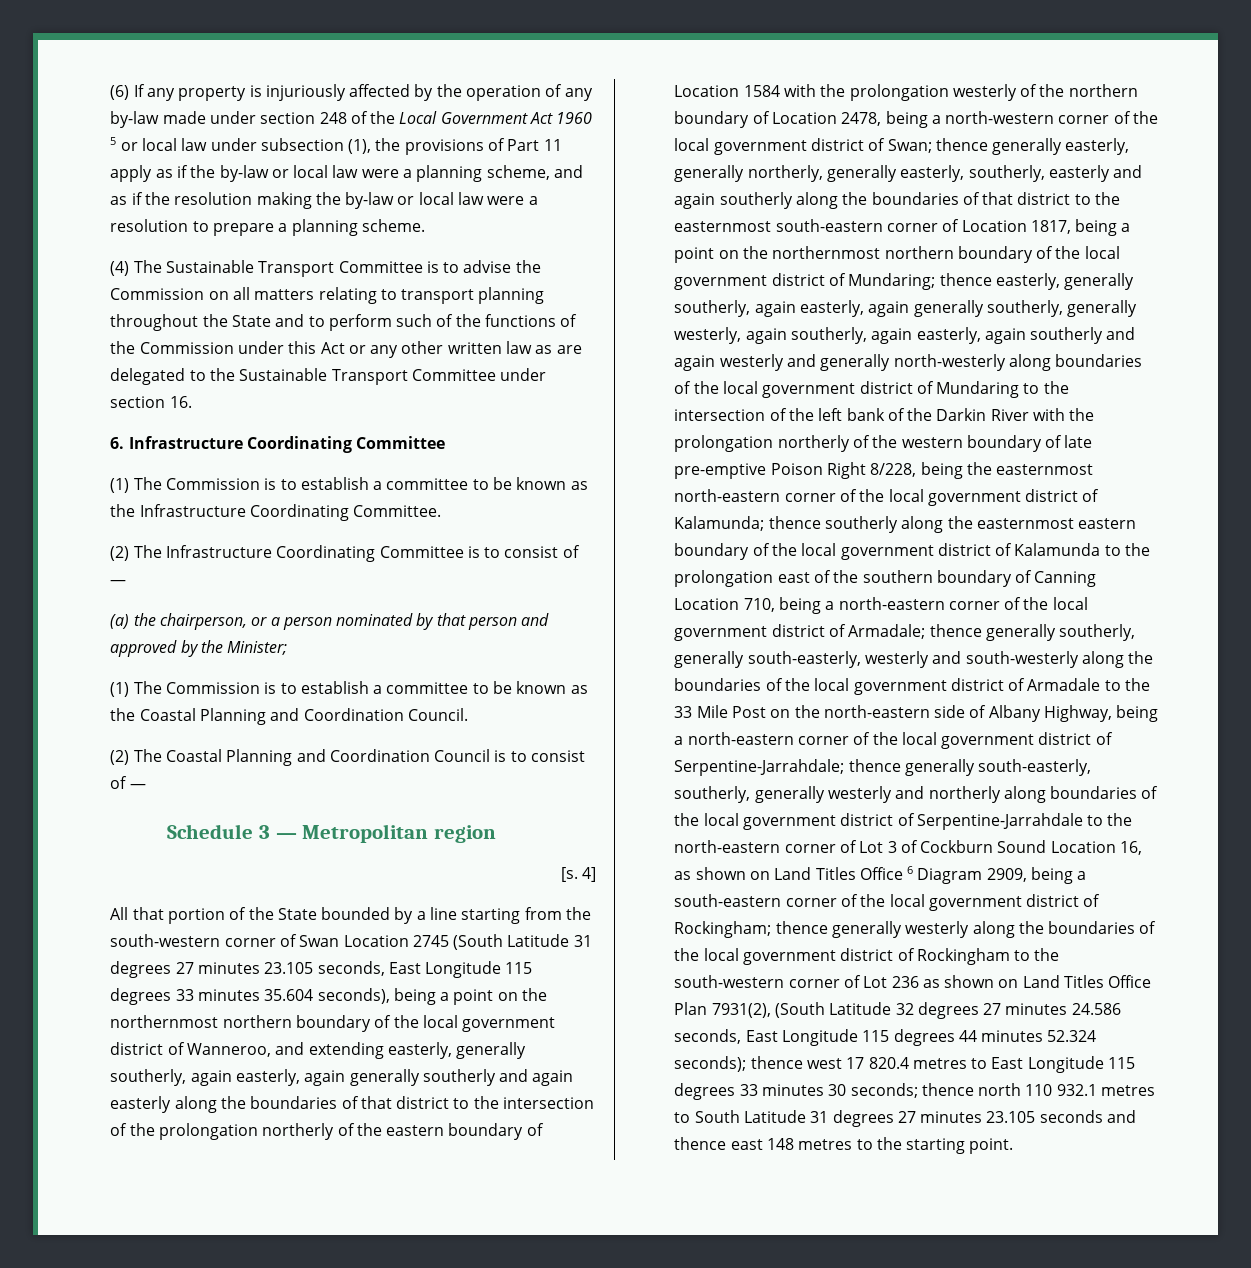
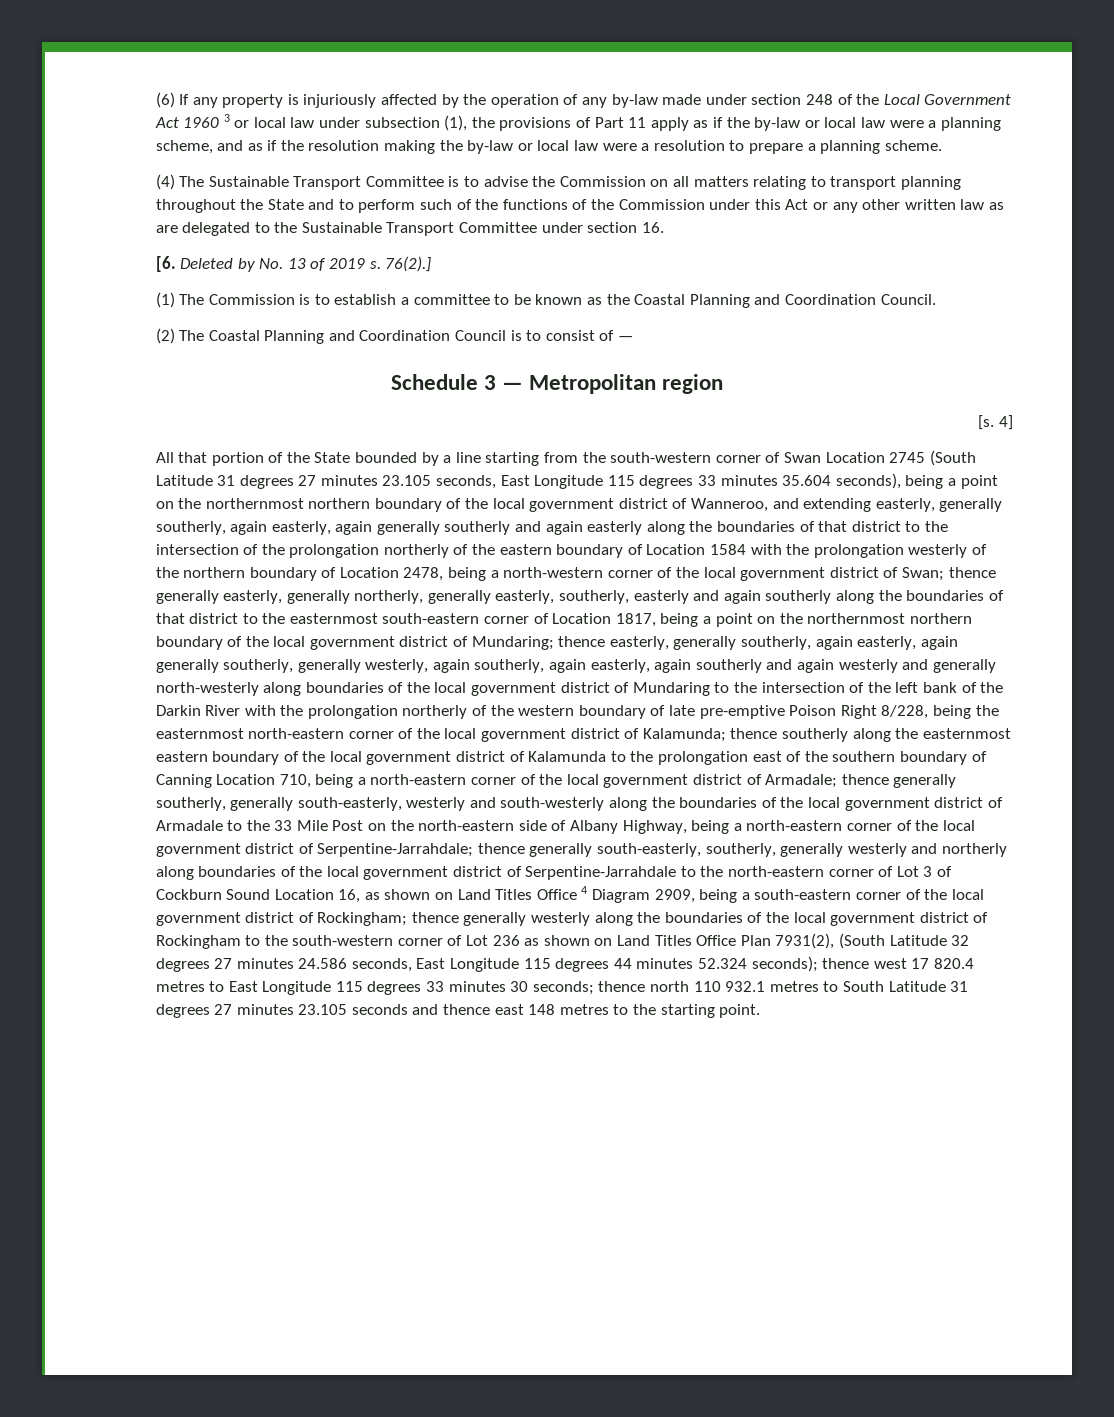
- (6) If any property is injuriously affected by the operation of any by-law made under section 248 of the Local Government Act 1960 5 or local law under subsection (1), the provisions of Part 11 apply as if the by-law or local law were a planning scheme, and as if the resolution making the by-law or local law were a resolution to prepare a planning scheme.
+ (6) If any property is injuriously affected by the operation of any by-law made under section 248 of the Local Government Act 1960 3 or local law under subsection (1), the provisions of Part 11 apply as if the by-law or local law were a planning scheme, and as if the resolution making the by-law or local law were a resolution to prepare a planning scheme.
- 6. Infrastructure Coordinating Committee
- (1) The Commission is to establish a committee to be known as the Infrastructure Coordinating Committee.
- (2) The Infrastructure Coordinating Committee is to consist of —
- (a) the chairperson, or a person nominated by that person and approved by the Minister;
+ [6. Deleted by No. 13 of 2019 s. 76(2).]
- thence generally south-easterly, southerly, generally westerly and northerly along boundaries of the local government district of Serpentine-Jarrahdale to the north-eastern corner of Lot 3 of Cockburn Sound Location 16, as shown on Land Titles Office 6 Diagram 2909, being a south-eastern corner of the local government district of Rockingham;
+ thence generally south-easterly, southerly, generally westerly and northerly along boundaries of the local government district of Serpentine-Jarrahdale to the north-eastern corner of Lot 3 of Cockburn Sound Location 16, as shown on Land Titles Office 4 Diagram 2909, being a south-eastern corner of the local government district of Rockingham;

